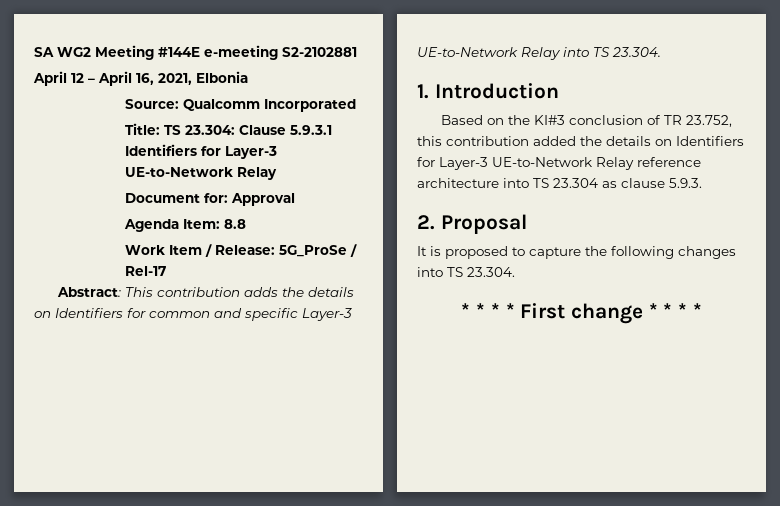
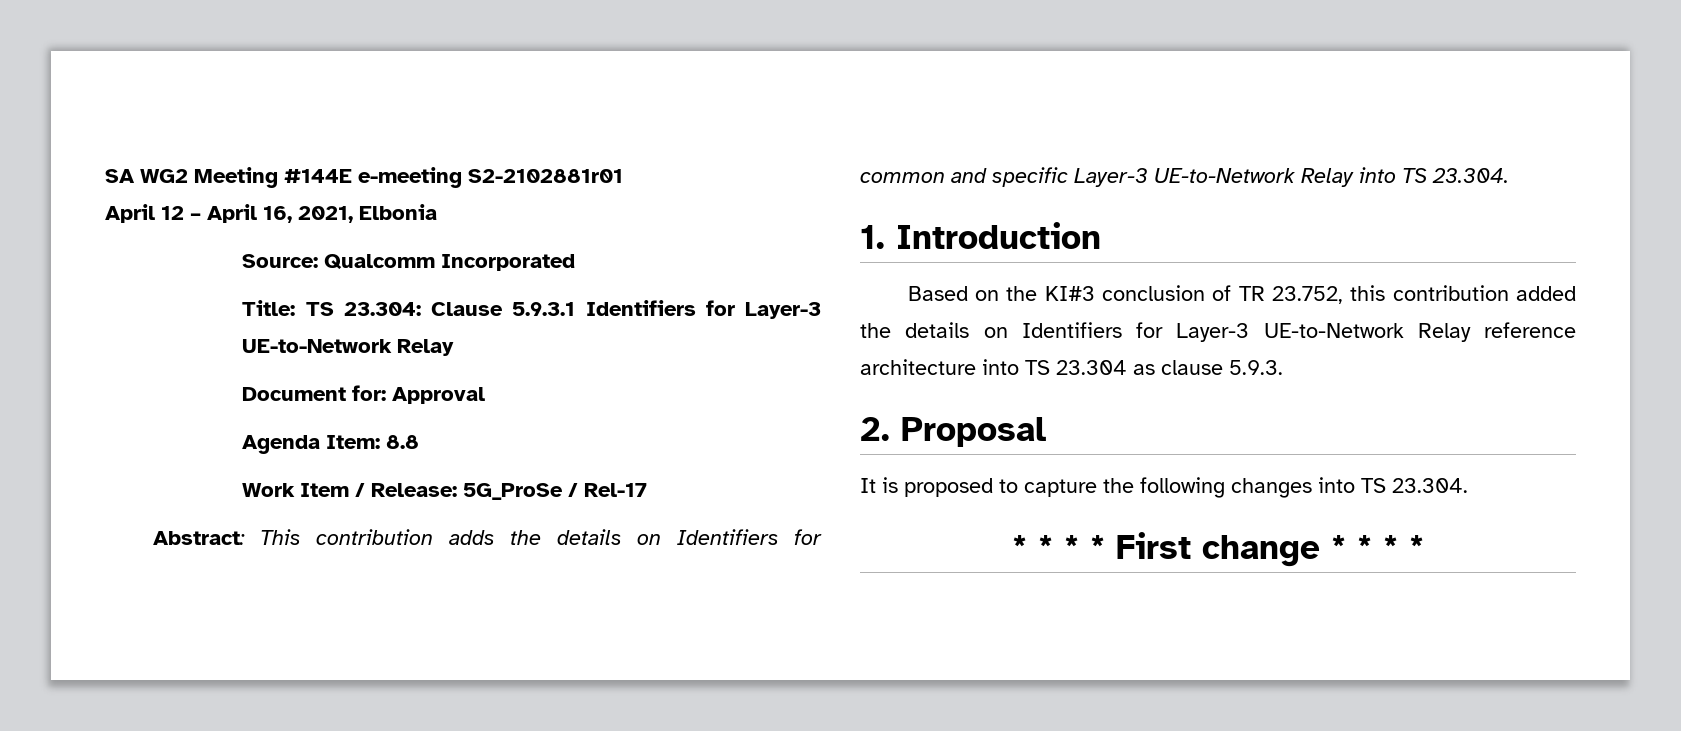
- SA WG2 Meeting #144E e-meeting S2-2102881
+ SA WG2 Meeting #144E e-meeting S2-2102881r01

